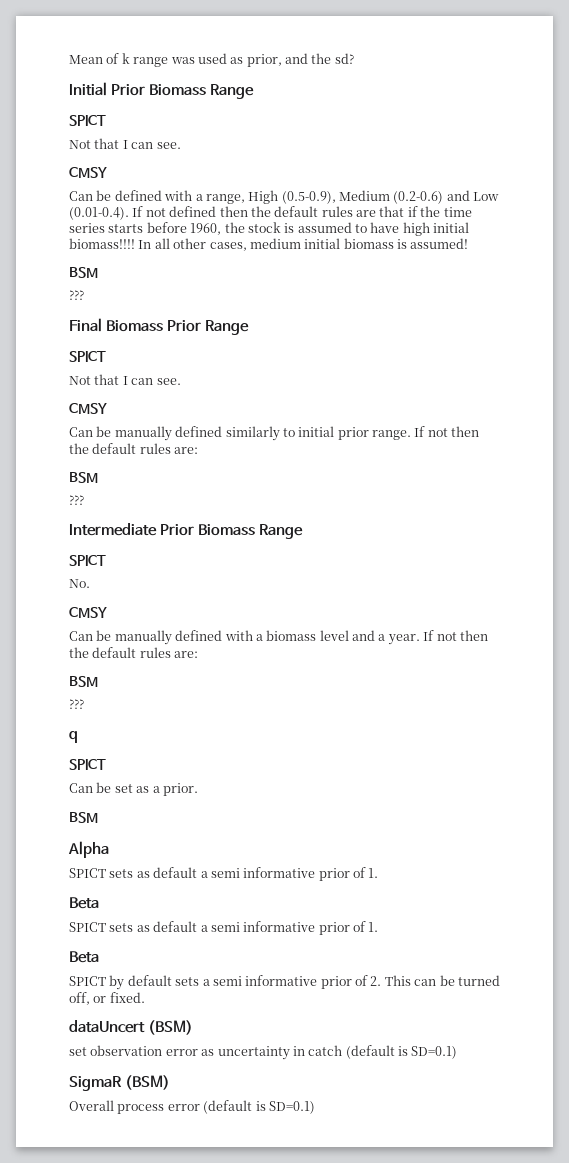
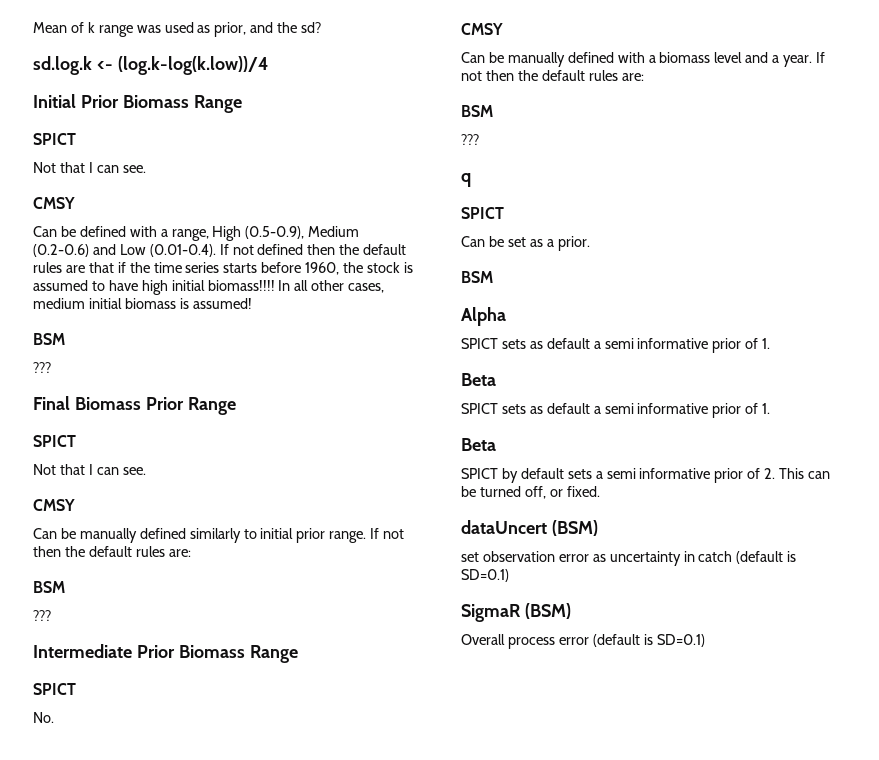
+ sd.log.k <- (log.k-log(k.low))/4

